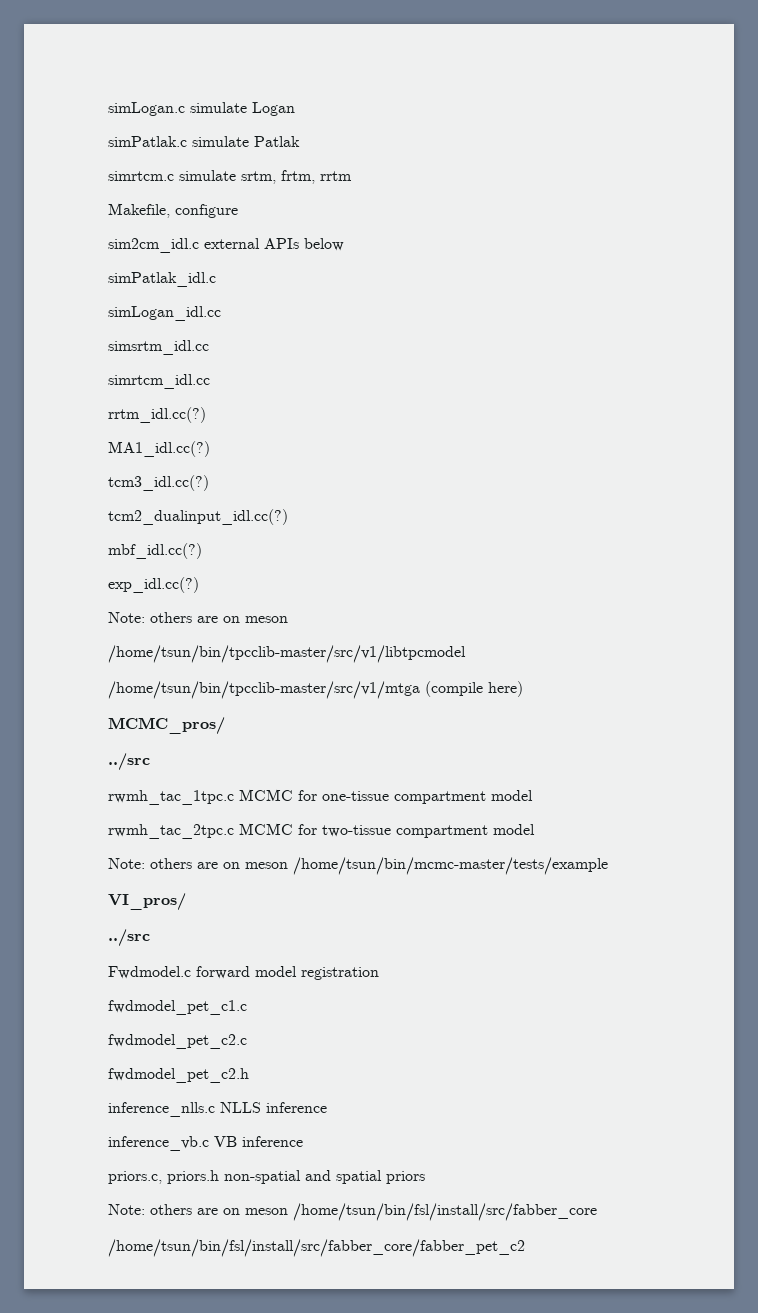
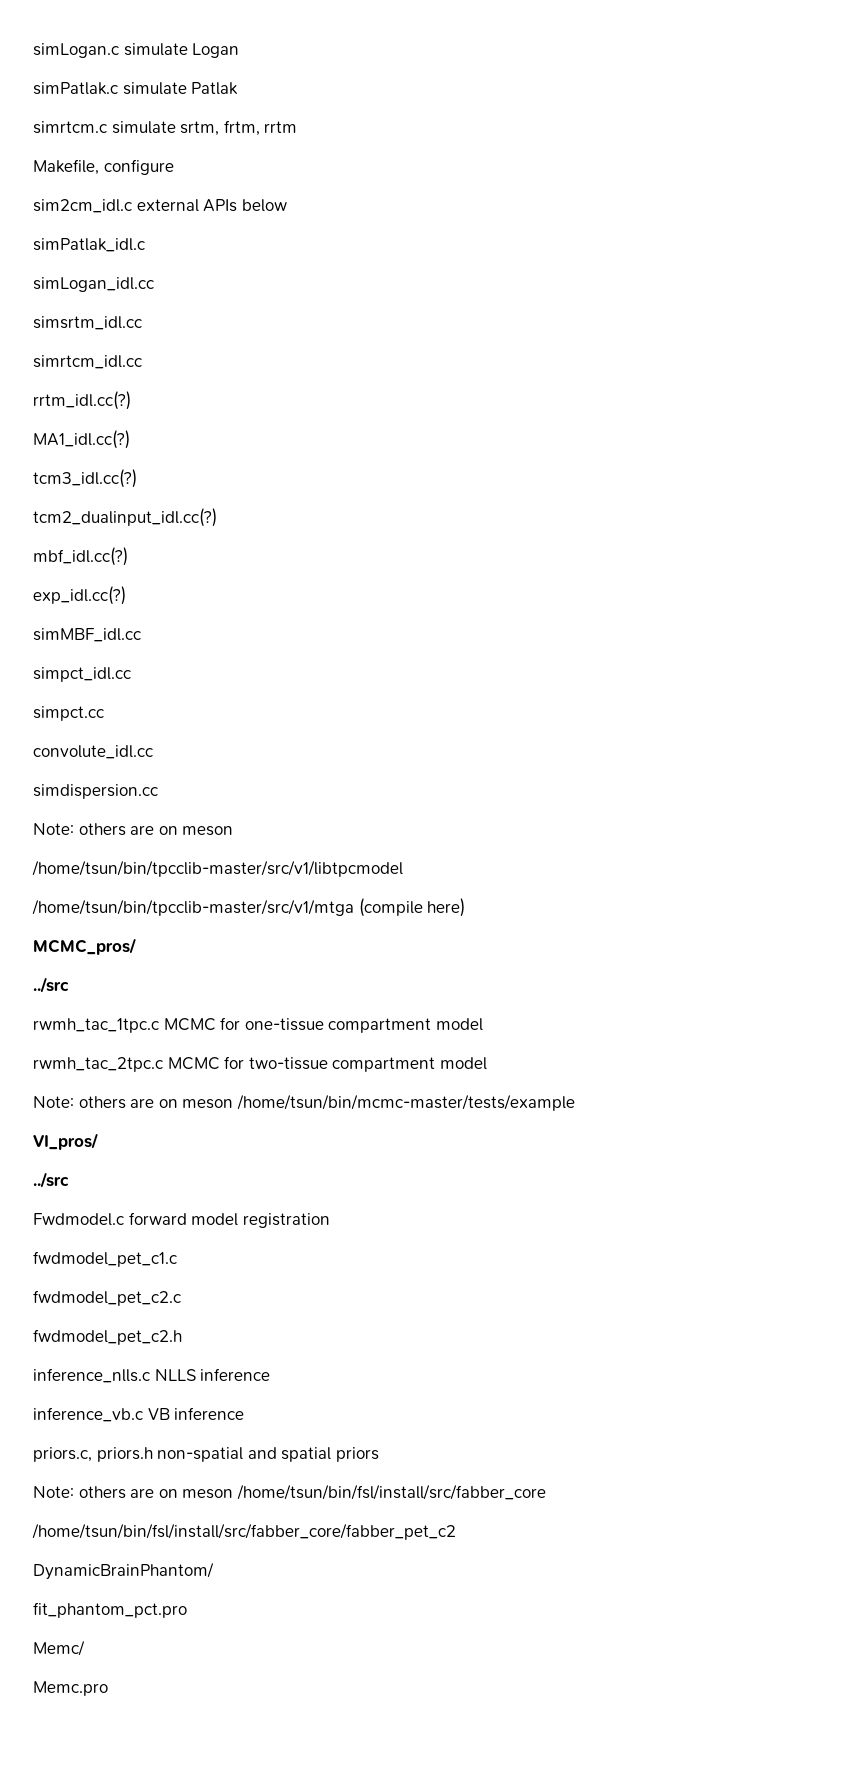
+ simMBF_idl.cc
+ simpct_idl.cc
+ simpct.cc
+ convolute_idl.cc
+ simdispersion.cc
+ DynamicBrainPhantom/
+ fit_phantom_pct.pro
+ Memc/
+ Memc.pro

